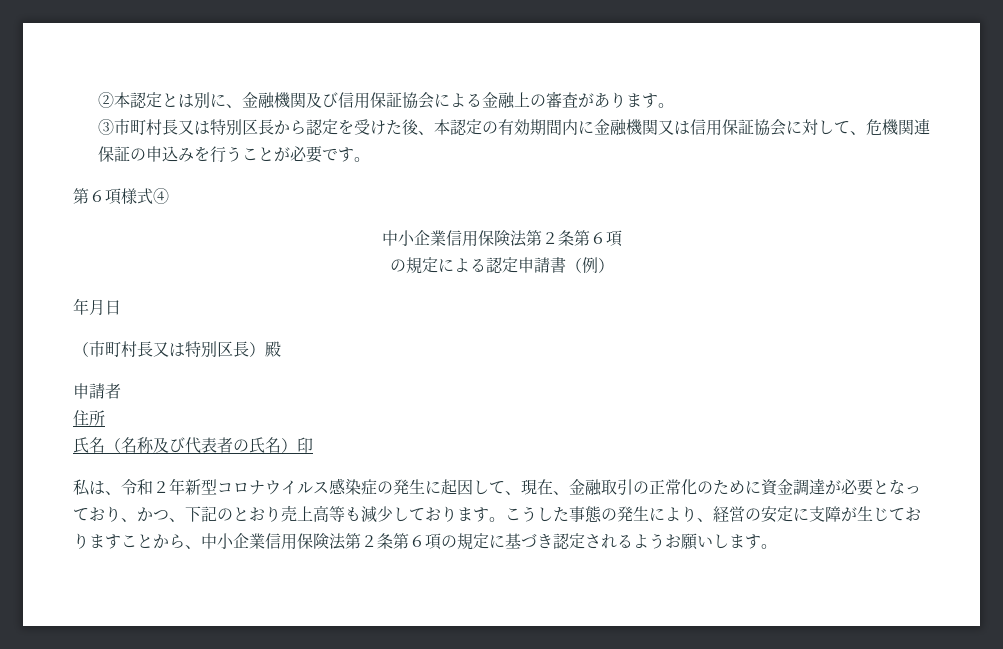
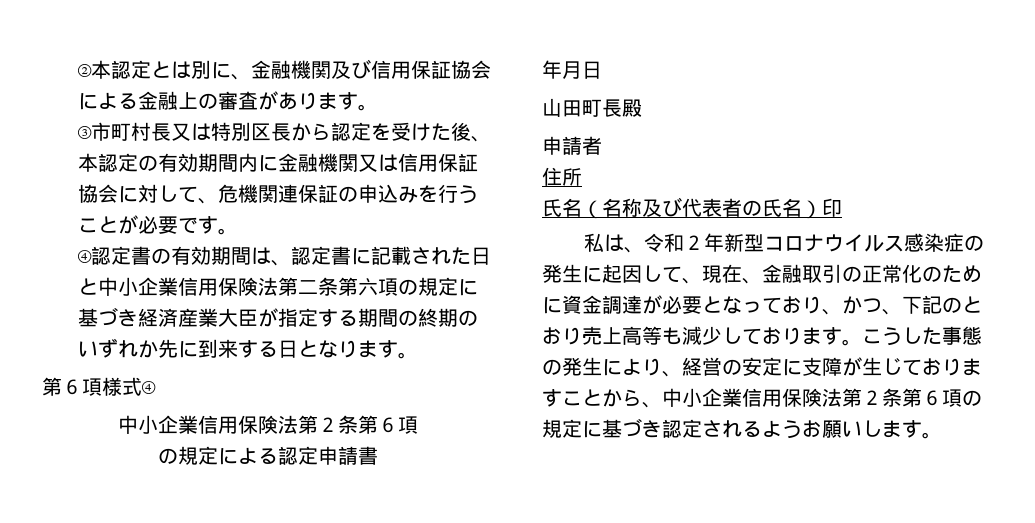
+ ④認定書の有効期間は、認定書に記載された日と中小企業信用保険法第二条第六項の規定に基づき経済産業大臣が指定する期間の終期のいずれか先に到来する日となります。
- の規定による認定申請書（例）
+ の規定による認定申請書
- （市町村長又は特別区長）殿
+ 山田町長殿

